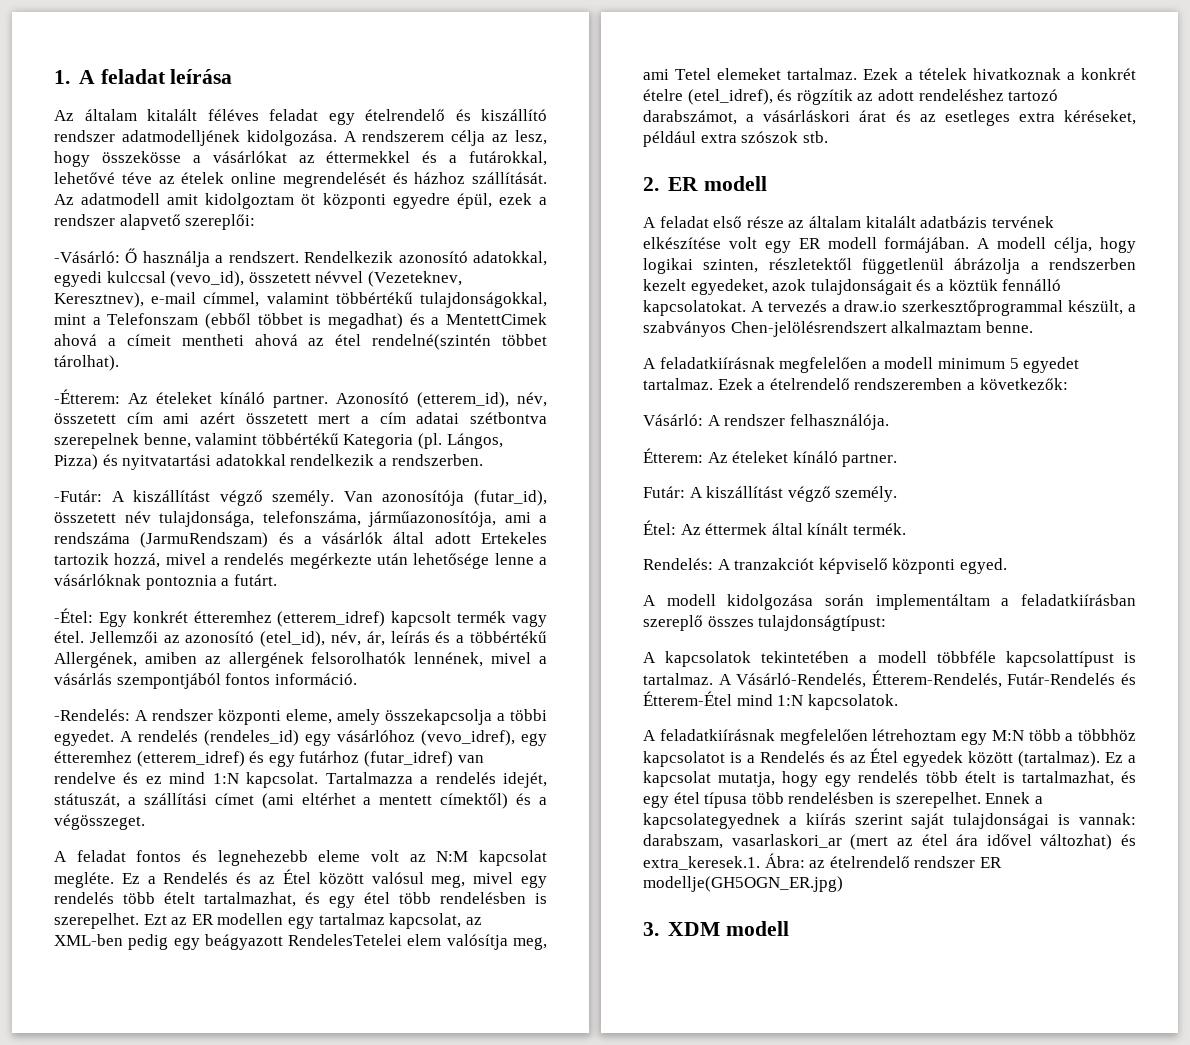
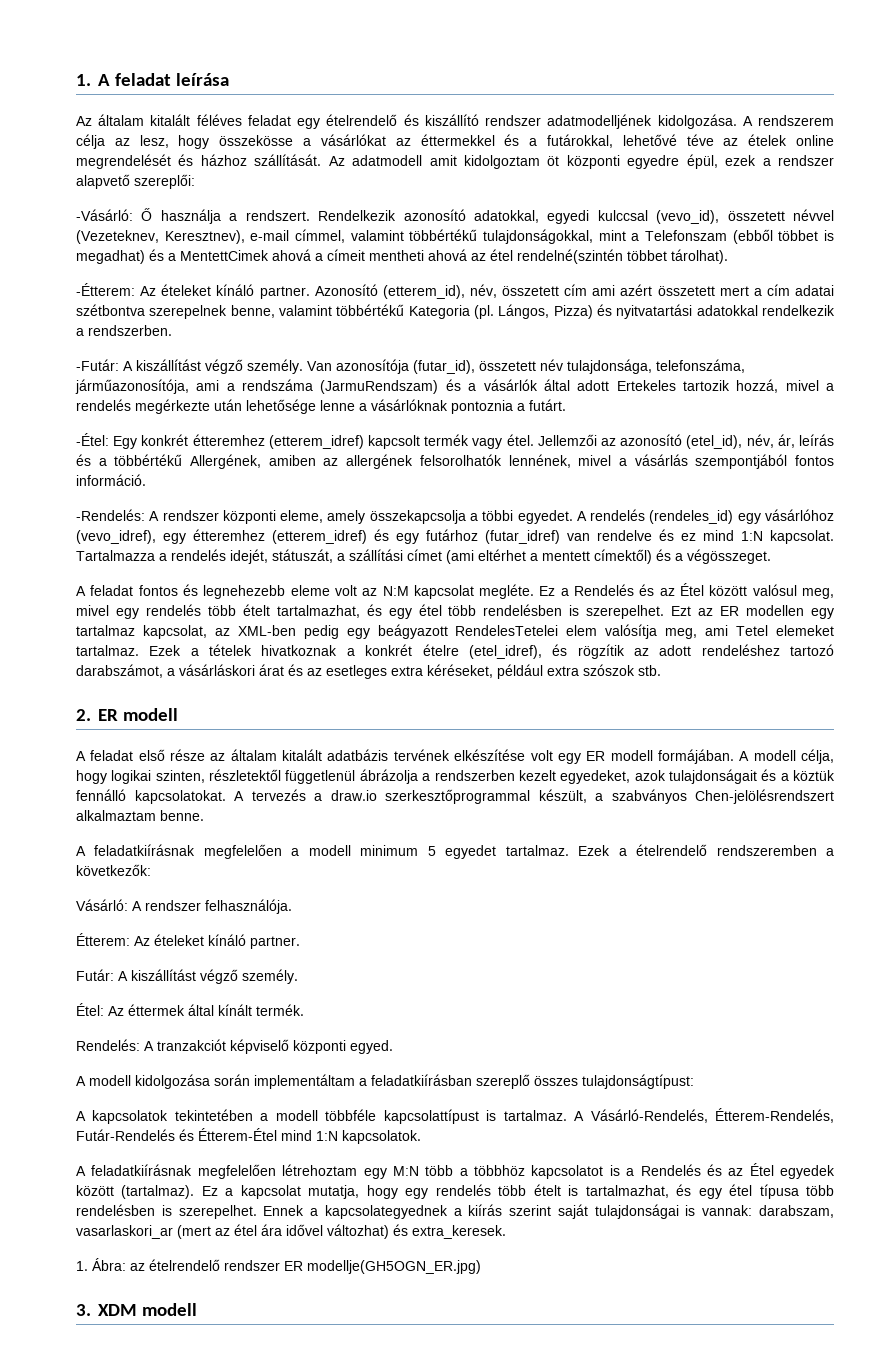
- Ennek a kapcsolategyednek a kiírás szerint saját tulajdonságai is vannak: darabszam, vasarlaskori_ar (mert az étel ára idővel változhat) és extra_keresek.1. Ábra: az ételrendelő rendszer ER modellje(GH5OGN_ER.jpg)
+ Ennek a kapcsolategyednek a kiírás szerint saját tulajdonságai is vannak: darabszam, vasarlaskori_ar (mert az étel ára idővel változhat) és extra_keresek.
+ 1. Ábra: az ételrendelő rendszer ER modellje(GH5OGN_ER.jpg)

